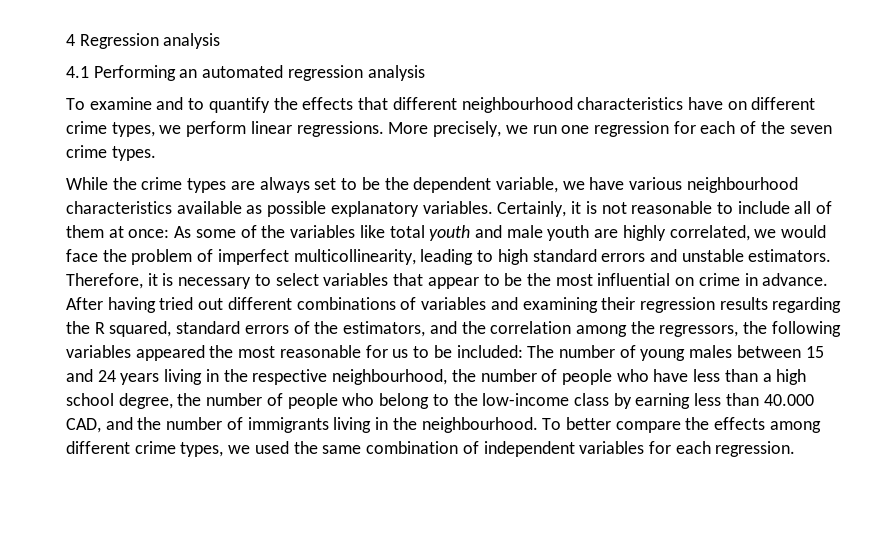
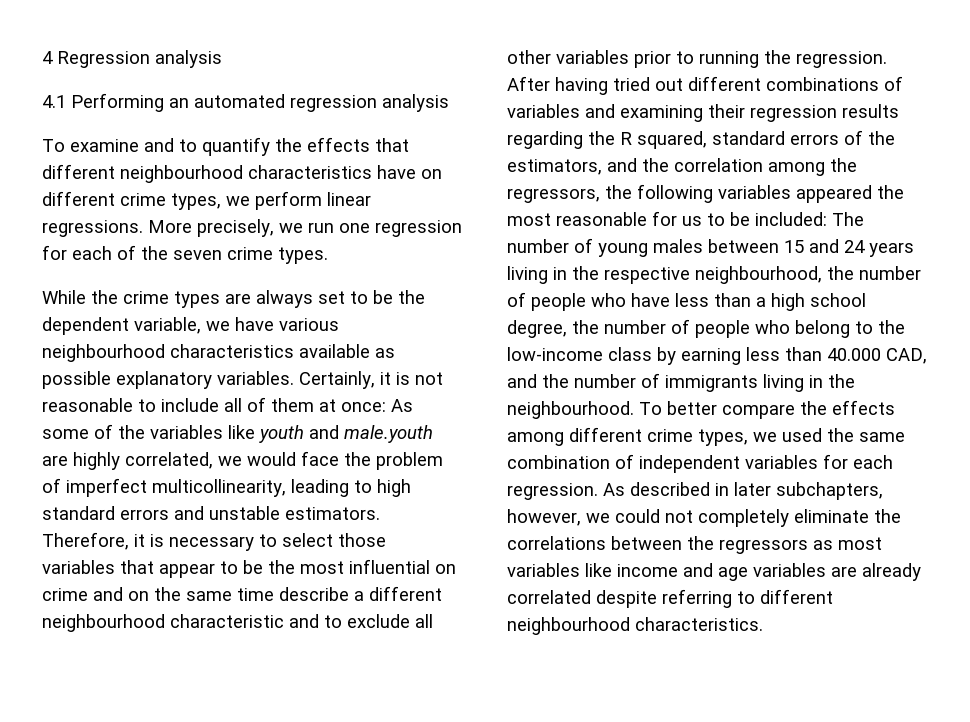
- Certainly, it is not reasonable to include all of them at once: As some of the variables like total youth and male youth are highly correlated, we would face the problem of imperfect multicollinearity, leading to high standard errors and unstable estimators.
+ Certainly, it is not reasonable to include all of them at once: As some of the variables like youth and male.youth are highly correlated, we would face the problem of imperfect multicollinearity, leading to high standard errors and unstable estimators.
- Therefore, it is necessary to select variables that appear to be the most influential on crime in advance.
+ Therefore, it is necessary to select those variables that appear to be the most influential on crime and on the same time describe a different neighbourhood characteristic and to exclude all other variables prior to running the regression.
+ As described in later subchapters, however, we could not completely eliminate the correlations between the regressors as most variables like income and age variables are already correlated despite referring to different neighbourhood characteristics.

